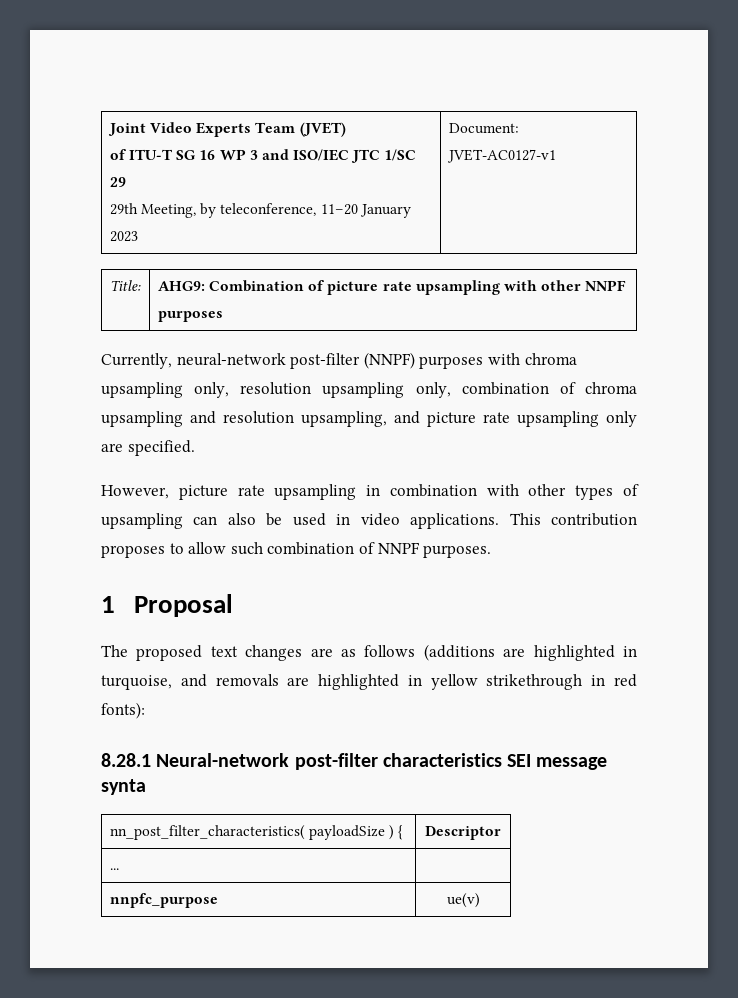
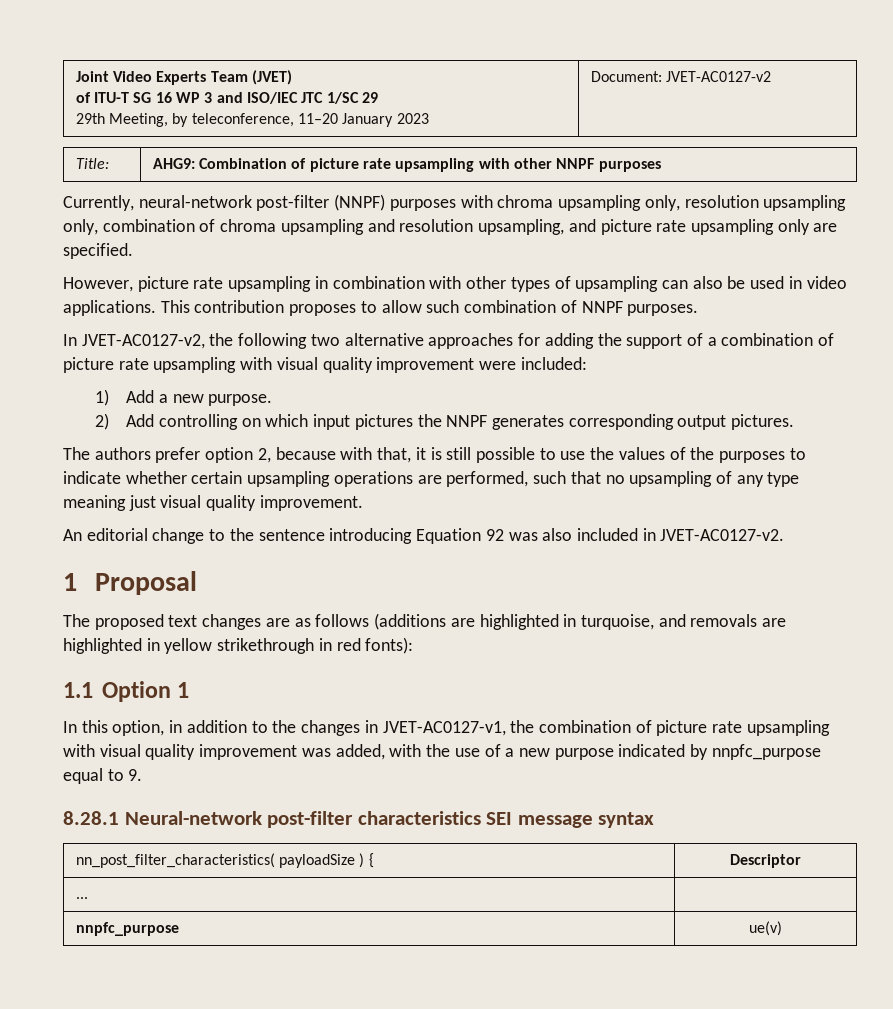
  Joint Video Experts Team (JVET)
  of ITU-T SG 16 WP 3 and ISO/IEC JTC 1/SC 29
- 29th Meeting, by teleconference, 11–20 January 2023 | Document: JVET-AC0127-v1
+ 29th Meeting, by teleconference, 11–20 January 2023 | Document: JVET-AC0127-v2
+ In JVET-AC0127-v2, the following two alternative approaches for adding the support of a combination of picture rate upsampling with visual quality improvement were included:
+ 1) Add a new purpose.
+ 2) Add controlling on which input pictures the NNPF generates corresponding output pictures.
+ The authors prefer option 2, because with that, it is still possible to use the values of the purposes to indicate whether certain upsampling operations are performed, such that no upsampling of any type meaning just visual quality improvement.
+ An editorial change to the sentence introducing Equation 92 was also included in JVET-AC0127-v2.
+ 1.1 Option 1
+ In this option, in addition to the changes in JVET-AC0127-v1, the combination of picture rate upsampling with visual quality improvement was added, with the use of a new purpose indicated by nnpfc_purpose equal to 9.
- 8.28.1 Neural-network post-filter characteristics SEI message synta
+ 8.28.1 Neural-network post-filter characteristics SEI message syntax

